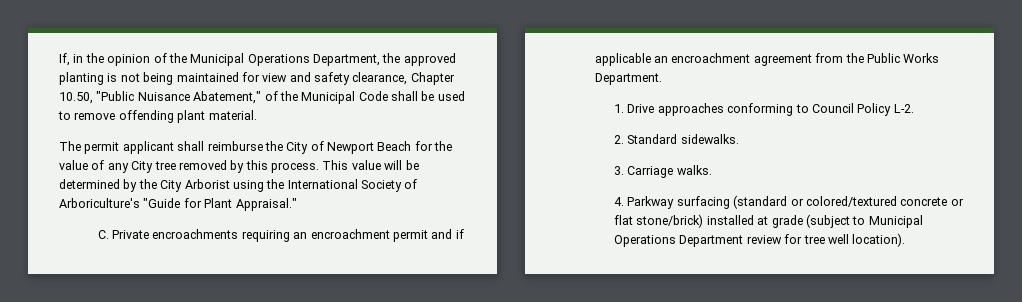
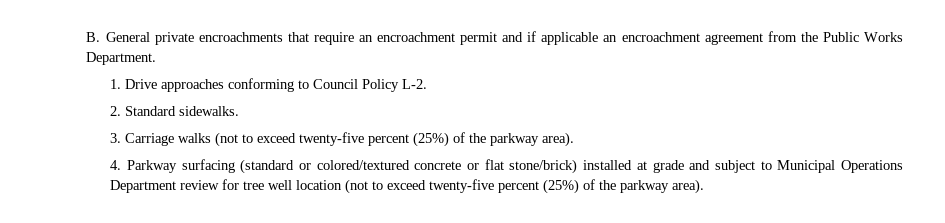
- If, in the opinion of the Municipal Operations Department, the approved planting is not being maintained for view and safety clearance, Chapter 10.50, "Public Nuisance Abatement," of the Municipal Code shall be used to remove offending plant material.
- The permit applicant shall reimburse the City of Newport Beach for the value of any City tree removed by this process. This value will be determined by the City Arborist using the International Society of Arboriculture's "Guide for Plant Appraisal."
- C. Private encroachments requiring an encroachment permit and if applicable an encroachment agreement from the Public Works Department.
+ B. General private encroachments that require an encroachment permit and if applicable an encroachment agreement from the Public Works Department.
- 3. Carriage walks.
+ 3. Carriage walks (not to exceed twenty-five percent (25%) of the parkway area).
- 4. Parkway surfacing (standard or colored/textured concrete or flat stone/brick) installed at grade (subject to Municipal Operations Department review for tree well location).
+ 4. Parkway surfacing (standard or colored/textured concrete or flat stone/brick) installed at grade and subject to Municipal Operations Department review for tree well location (not to exceed twenty-five percent (25%) of the parkway area).

